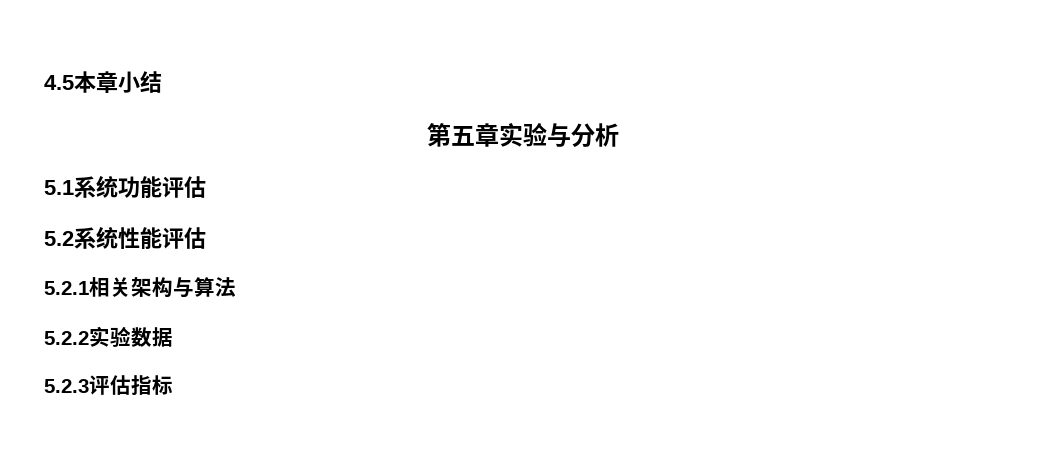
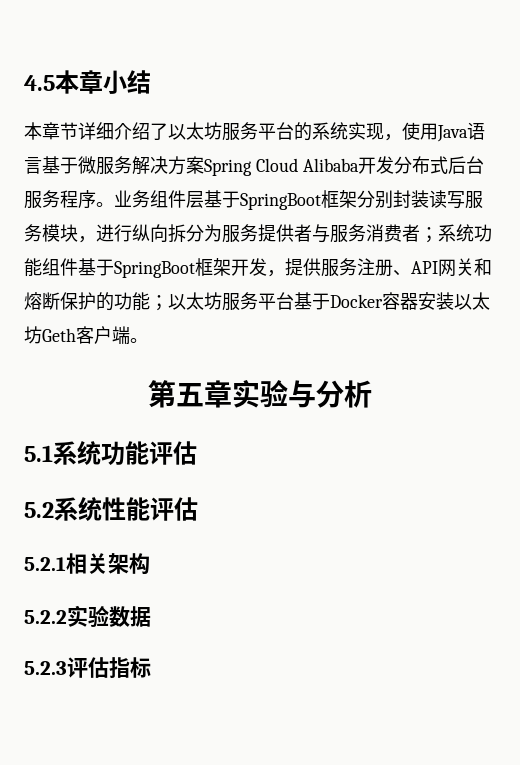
+ 本章节详细介绍了以太坊服务平台的系统实现，使用Java语言基于微服务解决方案Spring Cloud Alibaba开发分布式后台服务程序。业务组件层基于SpringBoot框架分别封装读写服务模块，进行纵向拆分为服务提供者与服务消费者；系统功能组件基于SpringBoot框架开发，提供服务注册、API网关和熔断保护的功能；以太坊服务平台基于Docker容器安装以太坊Geth客户端。
- 5.2.1相关架构与算法
+ 5.2.1相关架构

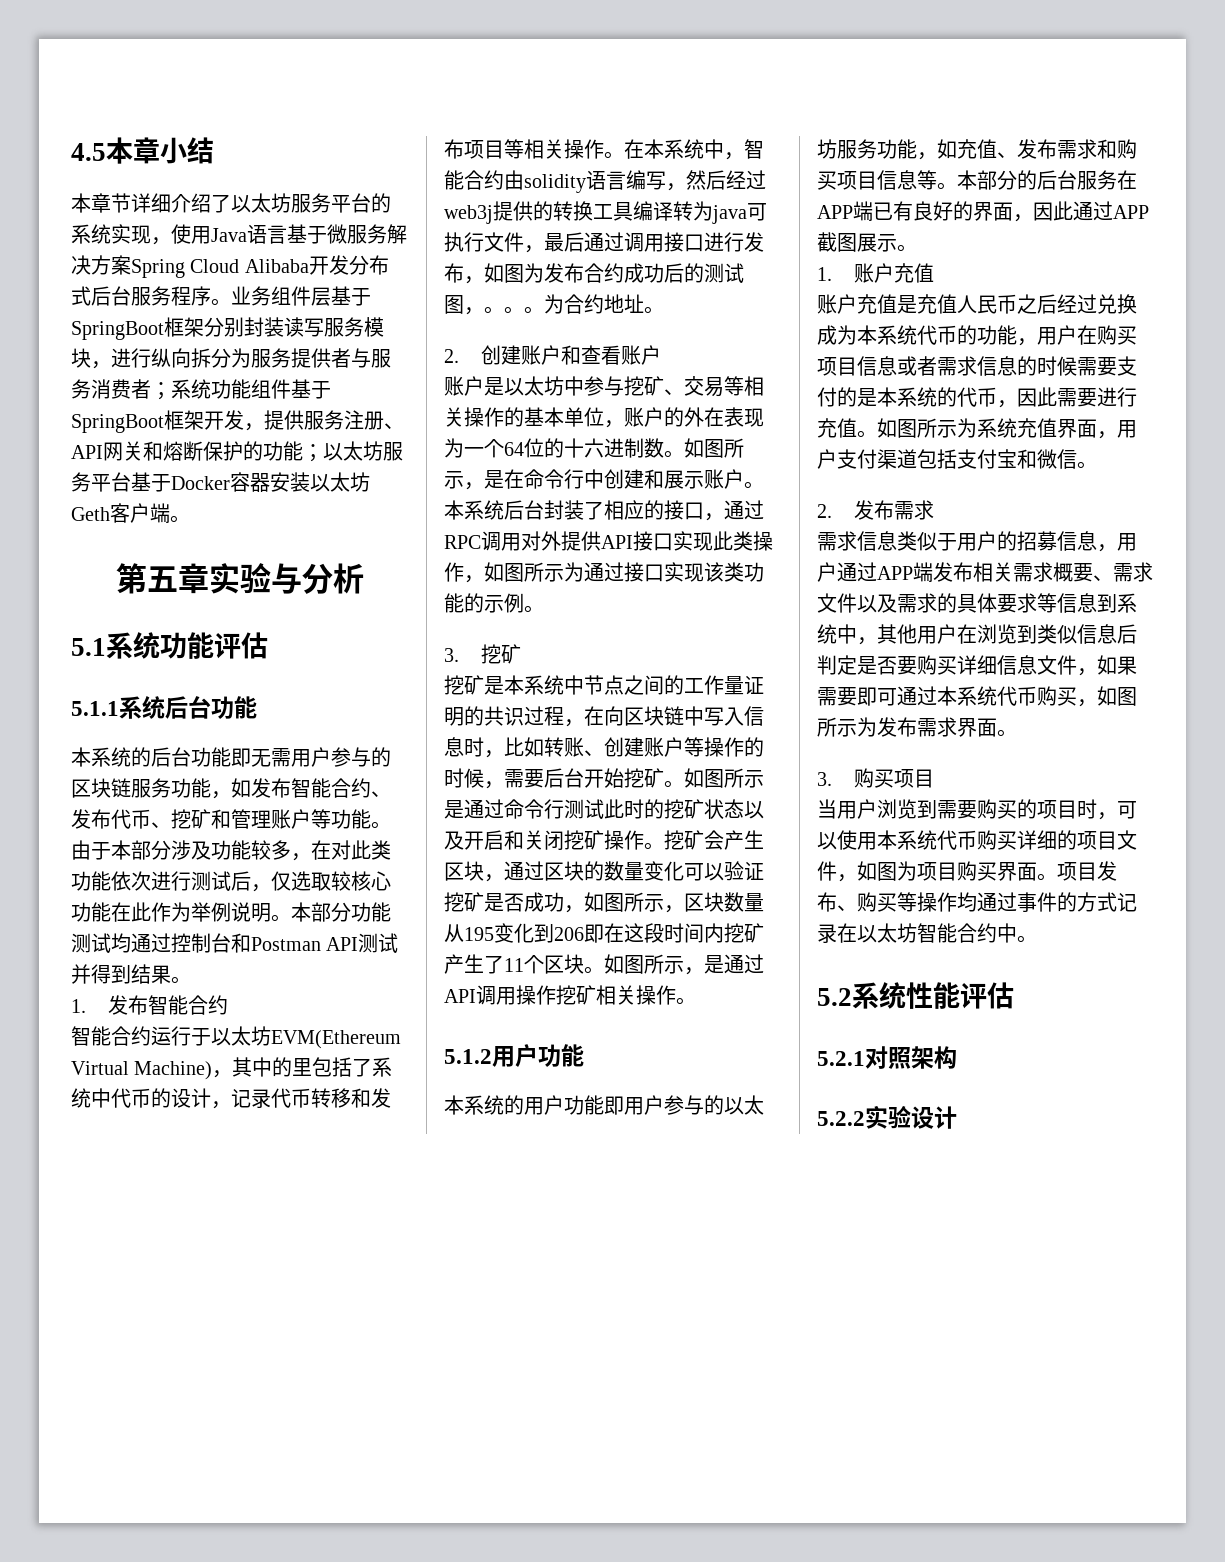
+ 5.1.1系统后台功能
+ 本系统的后台功能即无需用户参与的区块链服务功能，如发布智能合约、发布代币、挖矿和管理账户等功能。由于本部分涉及功能较多，在对此类功能依次进行测试后，仅选取较核心功能在此作为举例说明。本部分功能测试均通过控制台和Postman API测试并得到结果。
+ 1.发布智能合约
+ 智能合约运行于以太坊EVM(Ethereum Virtual Machine)，其中的里包括了系统中代币的设计，记录代币转移和发布项目等相关操作。在本系统中，智能合约由solidity语言编写，然后经过web3j提供的转换工具编译转为java可执行文件，最后通过调用接口进行发布，如图为发布合约成功后的测试图，。。。为合约地址。
+ 2.创建账户和查看账户
+ 账户是以太坊中参与挖矿、交易等相关操作的基本单位，账户的外在表现为一个64位的十六进制数。如图所示，是在命令行中创建和展示账户。本系统后台封装了相应的接口，通过RPC调用对外提供API接口实现此类操作，如图所示为通过接口实现该类功能的示例。
+ 3.挖矿
+ 挖矿是本系统中节点之间的工作量证明的共识过程，在向区块链中写入信息时，比如转账、创建账户等操作的时候，需要后台开始挖矿。如图所示是通过命令行测试此时的挖矿状态以及开启和关闭挖矿操作。挖矿会产生区块，通过区块的数量变化可以验证挖矿是否成功，如图所示，区块数量从195变化到206即在这段时间内挖矿产生了11个区块。如图所示，是通过API调用操作挖矿相关操作。
+ 5.1.2用户功能
+ 本系统的用户功能即用户参与的以太坊服务功能，如充值、发布需求和购买项目信息等。本部分的后台服务在APP端已有良好的界面，因此通过APP截图展示。
+ 1.账户充值
+ 账户充值是充值人民币之后经过兑换成为本系统代币的功能，用户在购买项目信息或者需求信息的时候需要支付的是本系统的代币，因此需要进行充值。如图所示为系统充值界面，用户支付渠道包括支付宝和微信。
+ 2.发布需求
+ 需求信息类似于用户的招募信息，用户通过APP端发布相关需求概要、需求文件以及需求的具体要求等信息到系统中，其他用户在浏览到类似信息后判定是否要购买详细信息文件，如果需要即可通过本系统代币购买，如图所示为发布需求界面。
+ 3.购买项目
+ 当用户浏览到需要购买的项目时，可以使用本系统代币购买详细的项目文件，如图为项目购买界面。项目发布、购买等操作均通过事件的方式记录在以太坊智能合约中。
- 5.2.1相关架构
+ 5.2.1对照架构
- 5.2.2实验数据
- 5.2.3评估指标
+ 5.2.2实验设计

